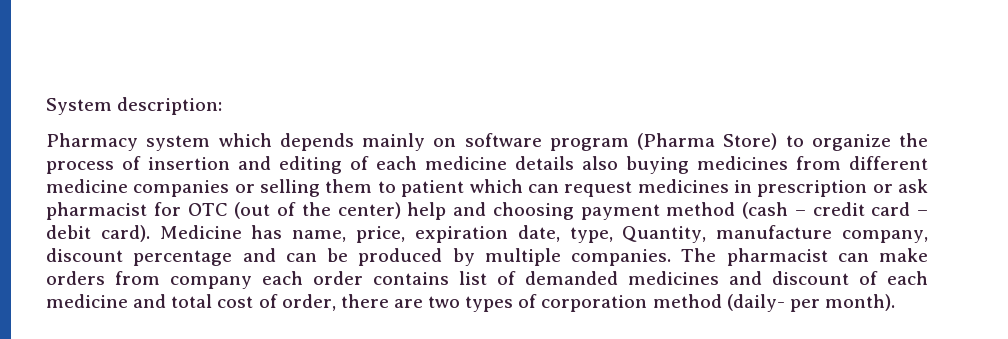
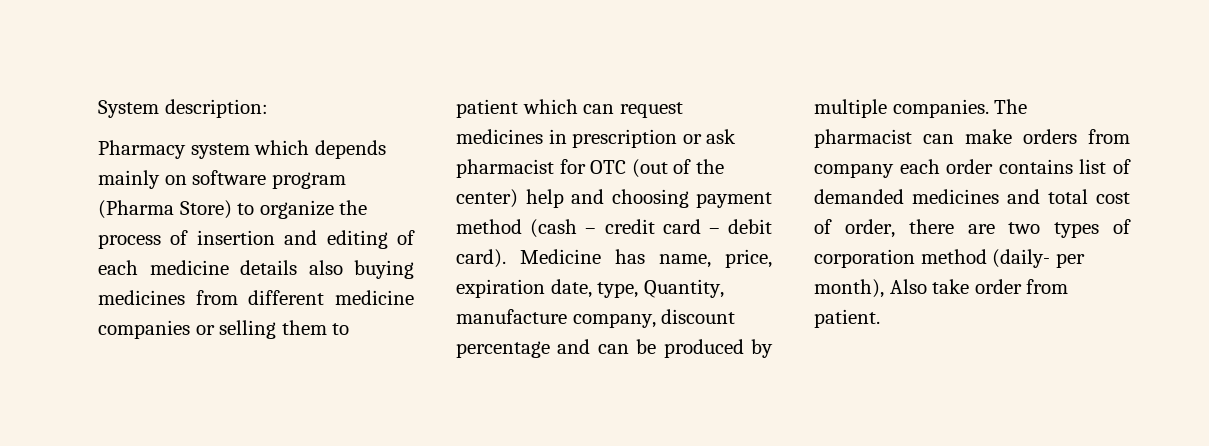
- The pharmacist can make orders from company each order contains list of demanded medicines and discount of each medicine and total cost of order, there are two types of corporation method (daily- per month).
+ The pharmacist can make orders from company each order contains list of demanded medicines and total cost of order, there are two types of corporation method (daily- per month), Also take order from patient.

